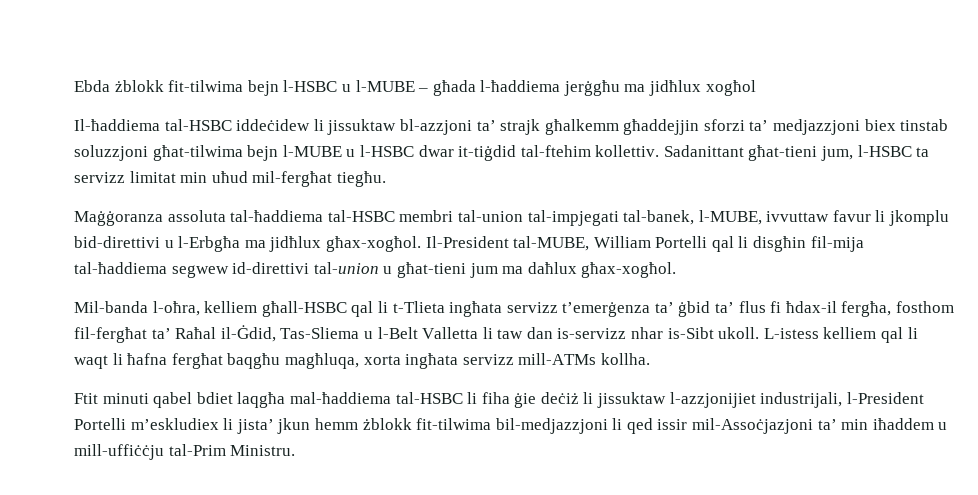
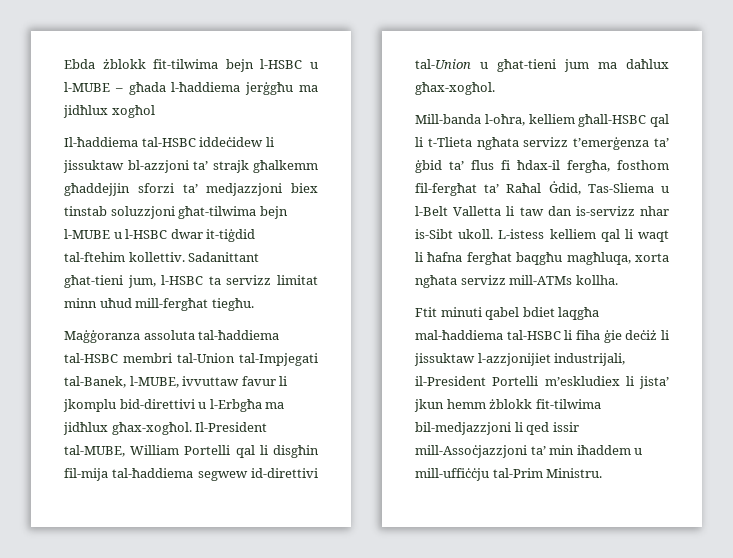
- Sadanittant għat-tieni jum, l-HSBC ta servizz limitat min uħud mil-fergħat tiegħu.
+ Sadanittant għat-tieni jum, l-HSBC ta servizz limitat minn uħud mill-fergħat tiegħu.
- Maġġoranza assoluta tal-ħaddiema tal-HSBC membri tal-union tal-impjegati tal-banek, l-MUBE, ivvuttaw favur li jkomplu bid-direttivi u l-Erbgħa ma jidħlux għax-xogħol.
+ Maġġoranza assoluta tal-ħaddiema tal-HSBC membri tal-Union tal-Impjegati tal-Banek, l-MUBE, ivvuttaw favur li jkomplu bid-direttivi u l-Erbgħa ma jidħlux għax-xogħol.
- Il-President tal-MUBE, William Portelli qal li disgħin fil-mija tal-ħaddiema segwew id-direttivi tal-union u għat-tieni jum ma daħlux għax-xogħol.
+ Il-President tal-MUBE, William Portelli qal li disgħin fil-mija tal-ħaddiema segwew id-direttivi tal-Union u għat-tieni jum ma daħlux għax-xogħol.
- Mil-banda l-oħra, kelliem għall-HSBC qal li t-Tlieta ingħata servizz t’emerġenza ta’ ġbid ta’ flus fi ħdax-il fergħa, fosthom fil-fergħat ta’ Raħal il-Ġdid, Tas-Sliema u l-Belt Valletta li taw dan is-servizz nhar is-Sibt ukoll.
+ Mill-banda l-oħra, kelliem għall-HSBC qal li t-Tlieta ngħata servizz t’emerġenza ta’ ġbid ta’ flus fi ħdax-il fergħa, fosthom fil-fergħat ta’ Raħal Ġdid, Tas-Sliema u l-Belt Valletta li taw dan is-servizz nhar is-Sibt ukoll.
- L-istess kelliem qal li waqt li ħafna fergħat baqgħu magħluqa, xorta ingħata servizz mill-ATMs kollha.
+ L-istess kelliem qal li waqt li ħafna fergħat baqgħu magħluqa, xorta ngħata servizz mill-ATMs kollha.
- Ftit minuti qabel bdiet laqgħa mal-ħaddiema tal-HSBC li fiha ġie deċiż li jissuktaw l-azzjonijiet industrijali, l-President Portelli m’eskludiex li jista’ jkun hemm żblokk fit-tilwima bil-medjazzjoni li qed issir mil-Assoċjazjoni ta’ min iħaddem u mill-uffiċċju tal-Prim Ministru.
+ Ftit minuti qabel bdiet laqgħa mal-ħaddiema tal-HSBC li fiha ġie deċiż li jissuktaw l-azzjonijiet industrijali, il-President Portelli m’eskludiex li jista’ jkun hemm żblokk fit-tilwima bil-medjazzjoni li qed issir mill-Assoċjazzjoni ta’ min iħaddem u mill-uffiċċju tal-Prim Ministru.

